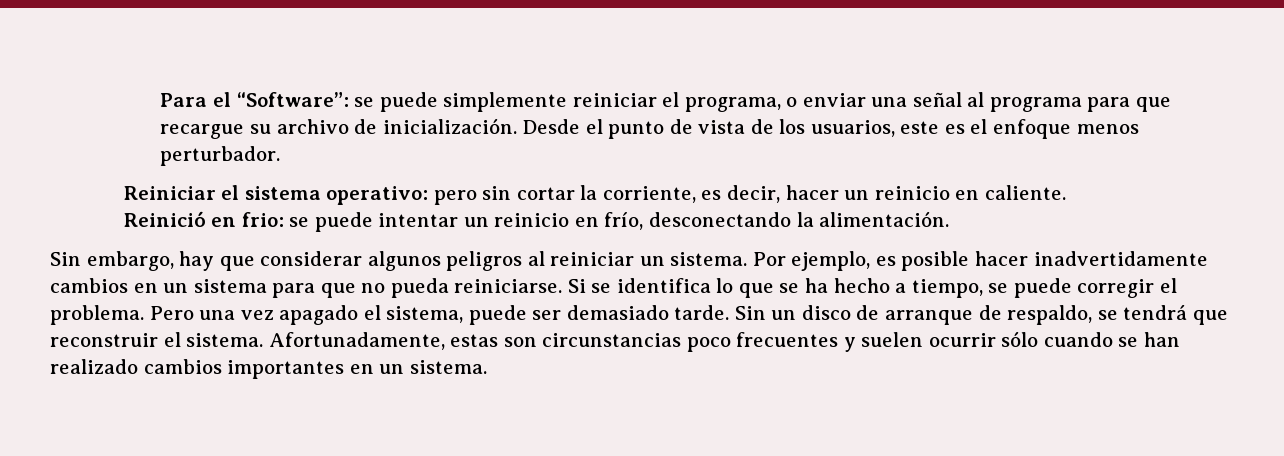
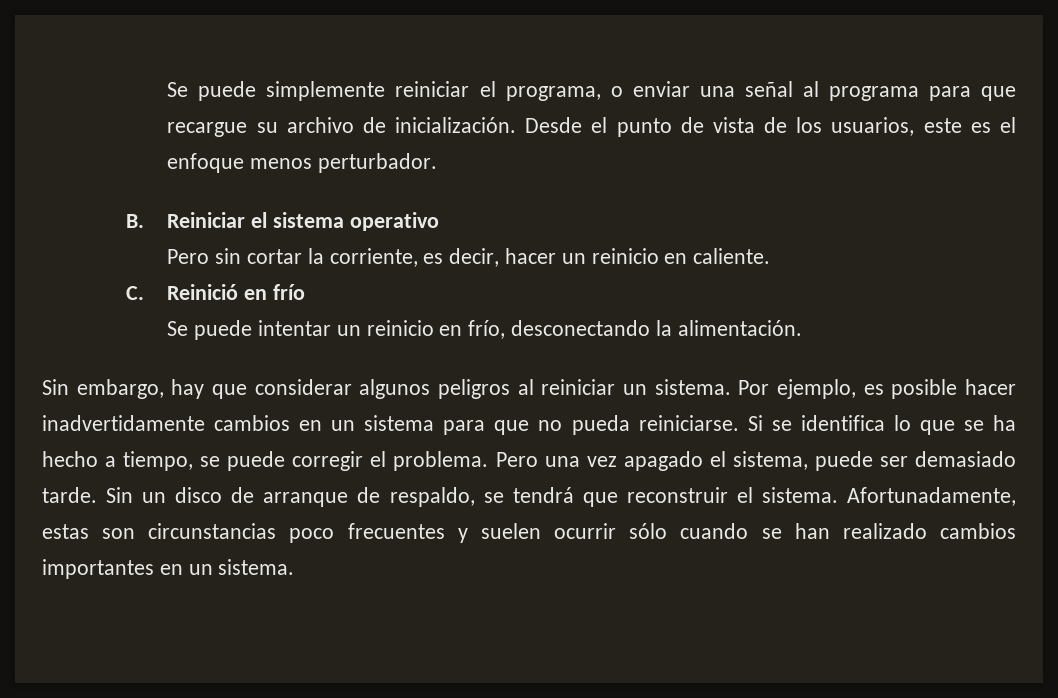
- Para el “Software”: se puede simplemente reiniciar el programa, o enviar una señal al programa para que recargue su archivo de inicialización.
+ Se puede simplemente reiniciar el programa, o enviar una señal al programa para que recargue su archivo de inicialización.
- Reiniciar el sistema operativo: pero sin cortar la corriente, es decir, hacer un reinicio en caliente.
+ B. Reiniciar el sistema operativo
+ Pero sin cortar la corriente, es decir, hacer un reinicio en caliente.
- Reinició en frio: se puede intentar un reinicio en frío, desconectando la alimentación.
+ C. Reinició en frío
+ Se puede intentar un reinicio en frío, desconectando la alimentación.

